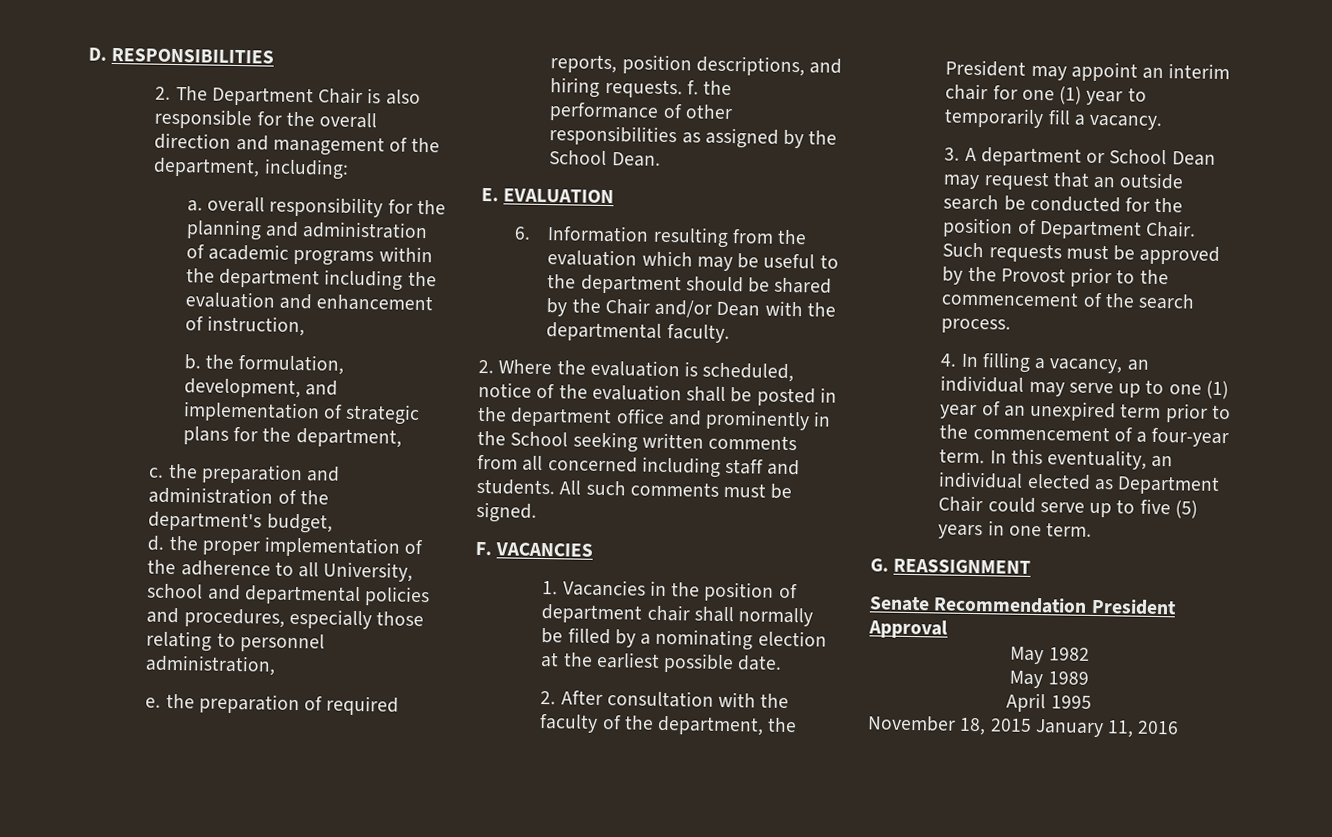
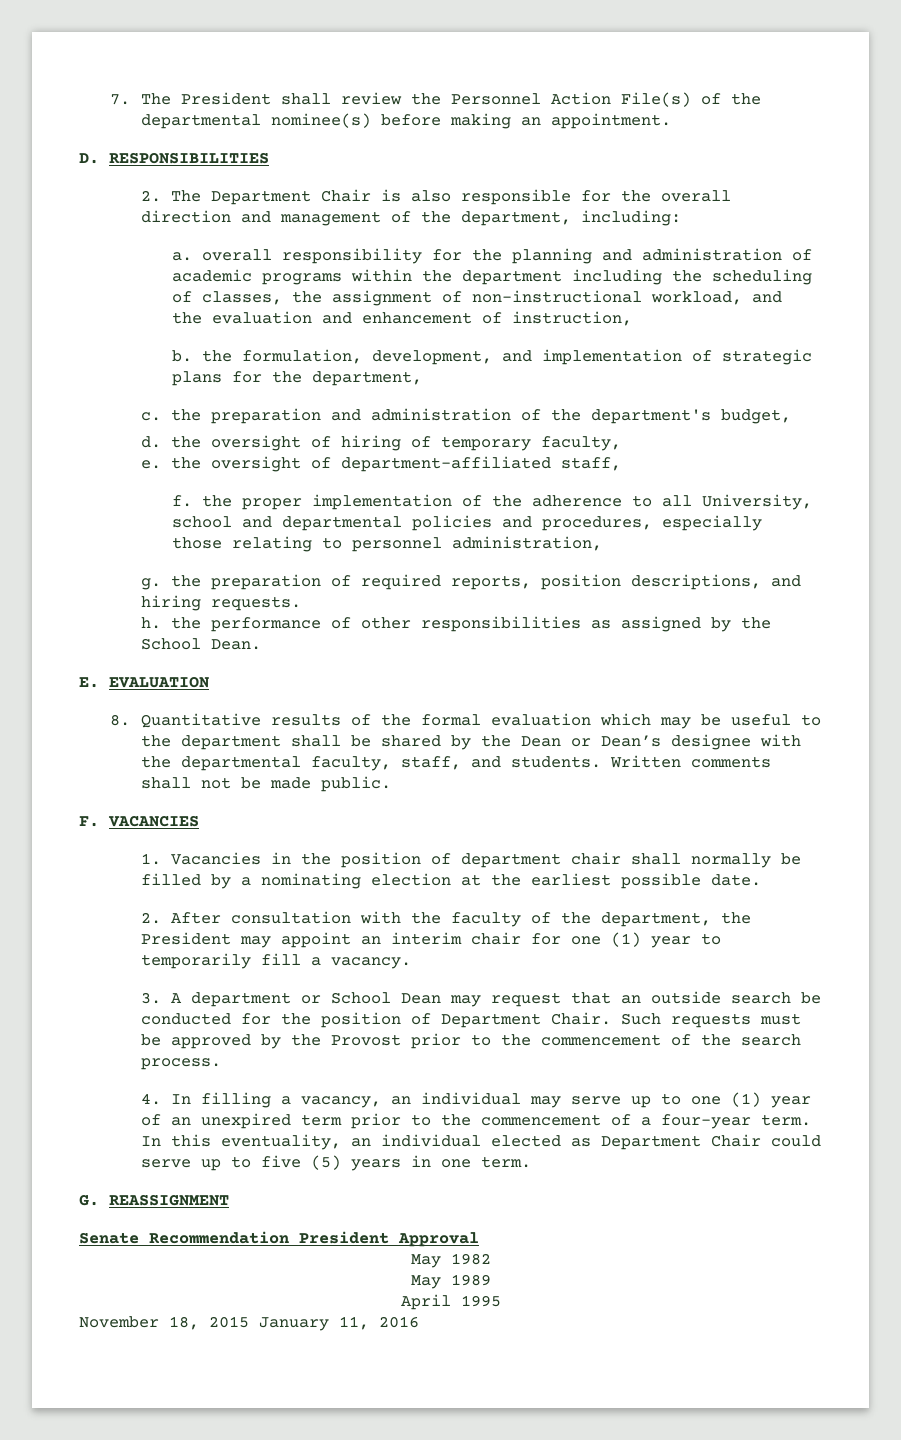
+ 7. The President shall review the Personnel Action File(s) of the departmental nominee(s) before making an appointment.
- a. overall responsibility for the planning and administration of academic programs within the department including the evaluation and enhancement of instruction,
+ a. overall responsibility for the planning and administration of academic programs within the department including the scheduling of classes, the assignment of non-instructional workload, and the evaluation and enhancement of instruction,
- d. the proper implementation of the adherence to all University, school and departmental policies and procedures, especially those relating to personnel administration,
+ d. the oversight of hiring of temporary faculty,
+ e. the oversight of department-affiliated staff,
+ f. the proper implementation of the adherence to all University, school and departmental policies and procedures, especially those relating to personnel administration,
- e. the preparation of required reports, position descriptions, and hiring requests. f. the performance of other responsibilities as assigned by the School Dean.
+ g. the preparation of required reports, position descriptions, and hiring requests.
+ h. the performance of other responsibilities as assigned by the School Dean.
- 6. Information resulting from the evaluation which may be useful to the department should be shared by the Chair and/or Dean with the departmental faculty.
- 2. Where the evaluation is scheduled, notice of the evaluation shall be posted in the department office and prominently in the School seeking written comments from all concerned including staff and students. All such comments must be signed.
+ 8. Quantitative results of the formal evaluation which may be useful to the department shall be shared by the Dean or Dean’s designee with the departmental faculty, staff, and students. Written comments shall not be made public.

